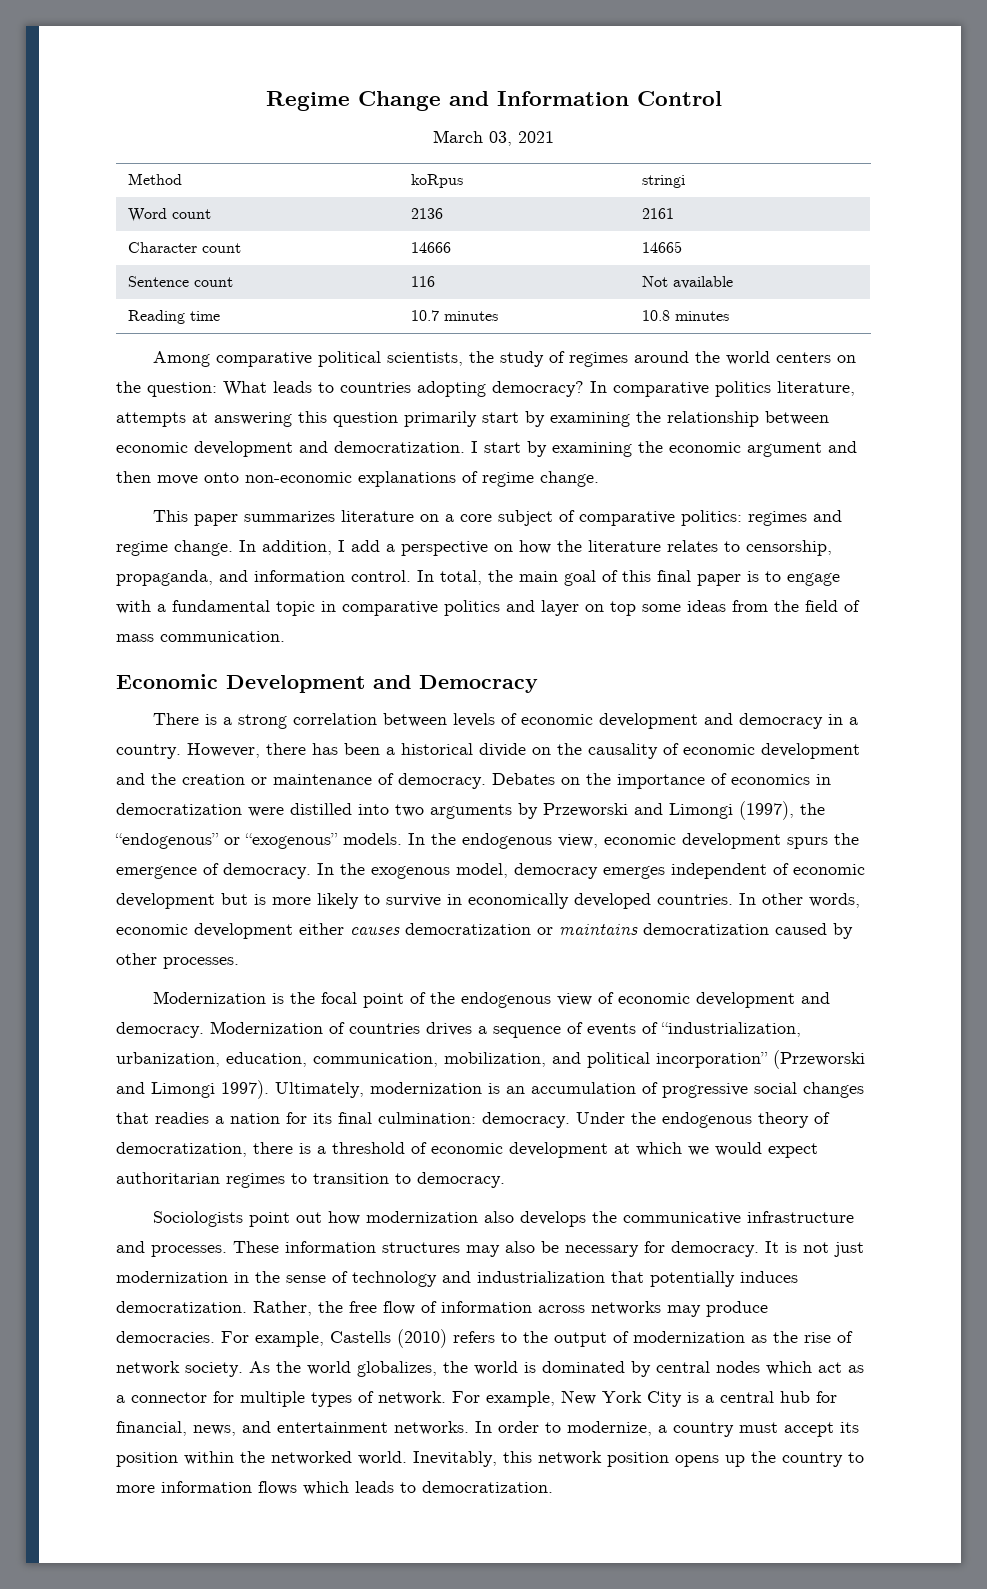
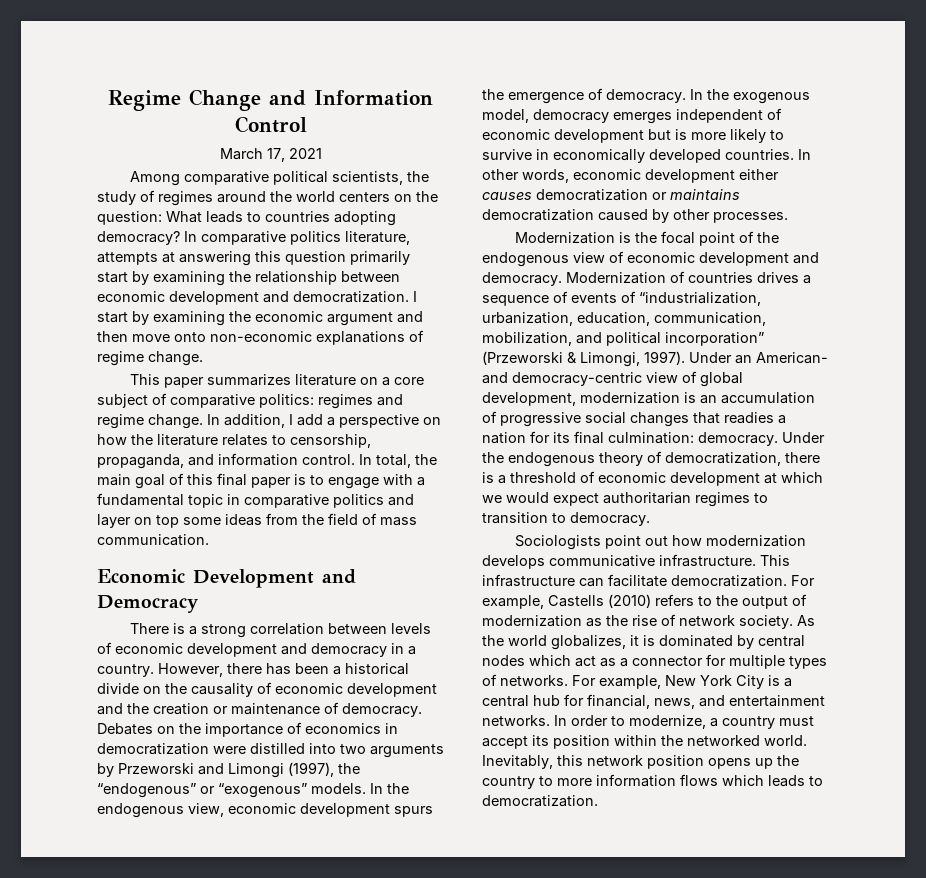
- March 03, 2021
+ March 17, 2021
- Method | koRpus | stringi
- Word count | 2136 | 2161
- Character count | 14666 | 14665
- Sentence count | 116 | Not available
- Reading time | 10.7 minutes | 10.8 minutes
- Modernization of countries drives a sequence of events of “industrialization, urbanization, education, communication, mobilization, and political incorporation” (Przeworski and Limongi 1997). Ultimately, modernization is an accumulation of progressive social changes that readies a nation for its final culmination: democracy.
+ Modernization of countries drives a sequence of events of “industrialization, urbanization, education, communication, mobilization, and political incorporation” (Przeworski & Limongi, 1997). Under an American- and democracy-centric view of global development, modernization is an accumulation of progressive social changes that readies a nation for its final culmination: democracy.
- Sociologists point out how modernization also develops the communicative infrastructure and processes. These information structures may also be necessary for democracy. It is not just modernization in the sense of technology and industrialization that potentially induces democratization. Rather, the free flow of information across networks may produce democracies.
+ Sociologists point out how modernization develops communicative infrastructure. This infrastructure can facilitate democratization.
- As the world globalizes, the world is dominated by central nodes which act as a connector for multiple types of network.
+ As the world globalizes, it is dominated by central nodes which act as a connector for multiple types of networks.

